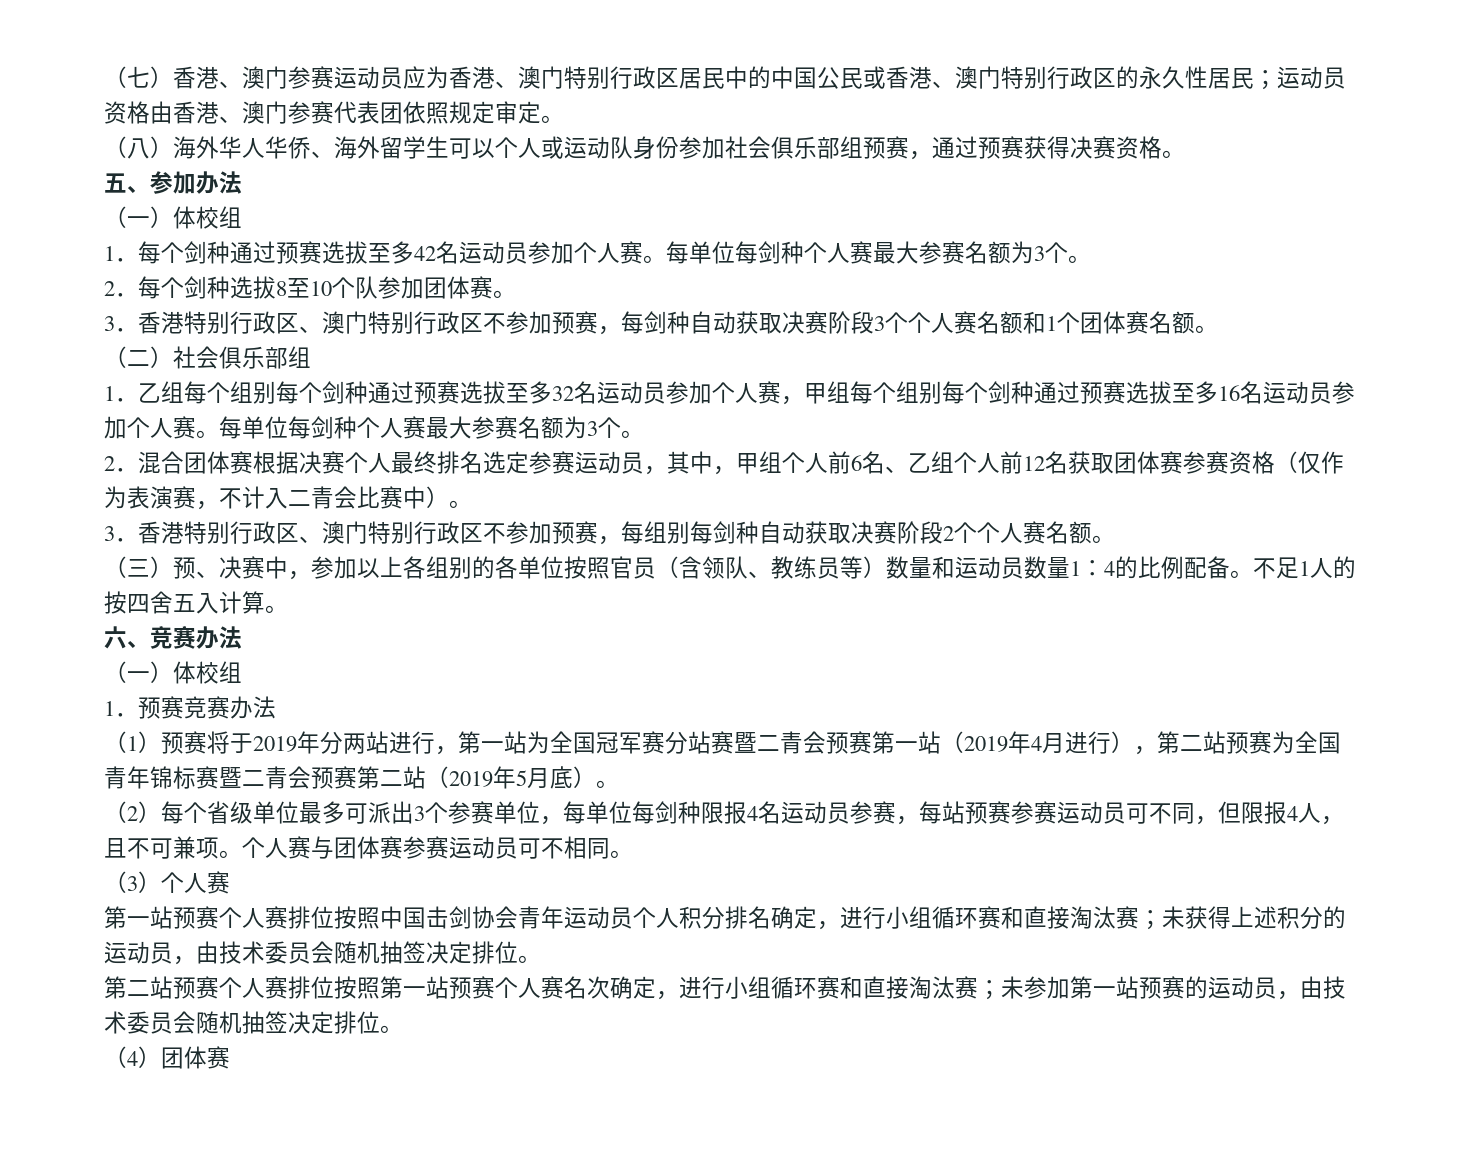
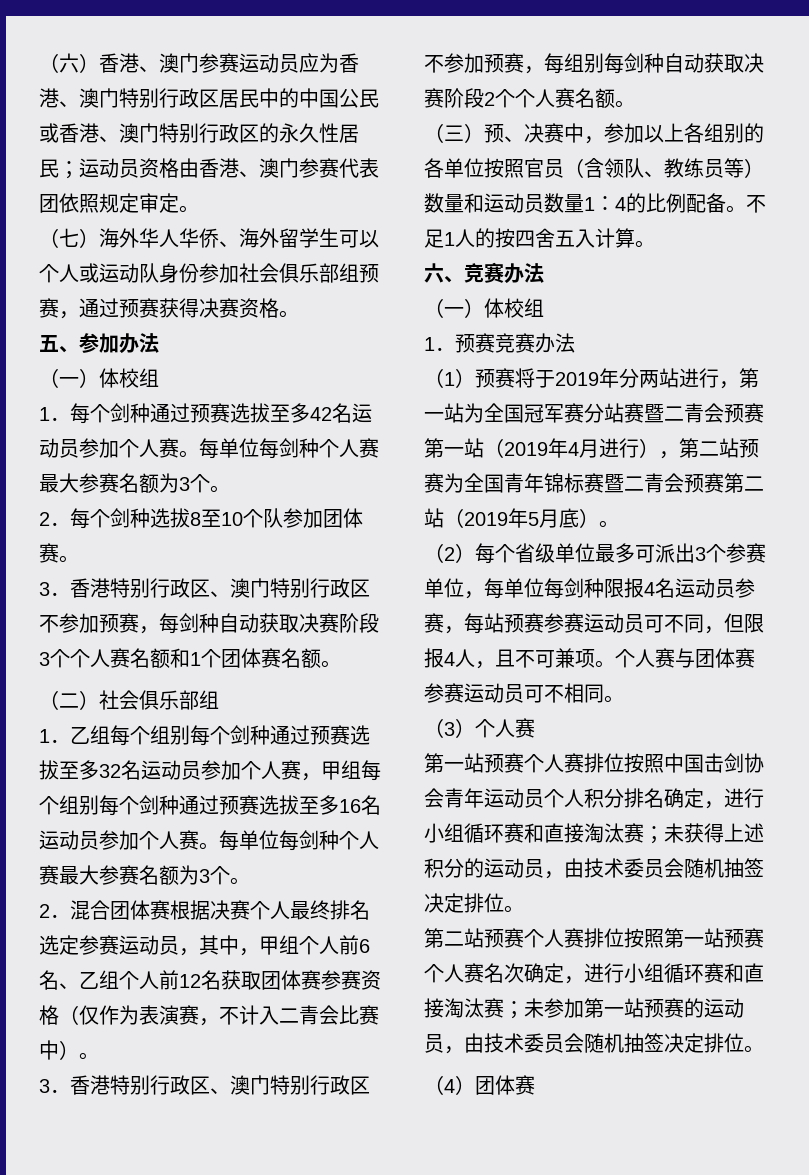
- （七）香港、澳门参赛运动员应为香港、澳门特别行政区居民中的中国公民或香港、澳门特别行政区的永久性居民；运动员资格由香港、澳门参赛代表团依照规定审定。
+ （六）香港、澳门参赛运动员应为香港、澳门特别行政区居民中的中国公民或香港、澳门特别行政区的永久性居民；运动员资格由香港、澳门参赛代表团依照规定审定。
- （八）海外华人华侨、海外留学生可以个人或运动队身份参加社会俱乐部组预赛，通过预赛获得决赛资格。
+ （七）海外华人华侨、海外留学生可以个人或运动队身份参加社会俱乐部组预赛，通过预赛获得决赛资格。

